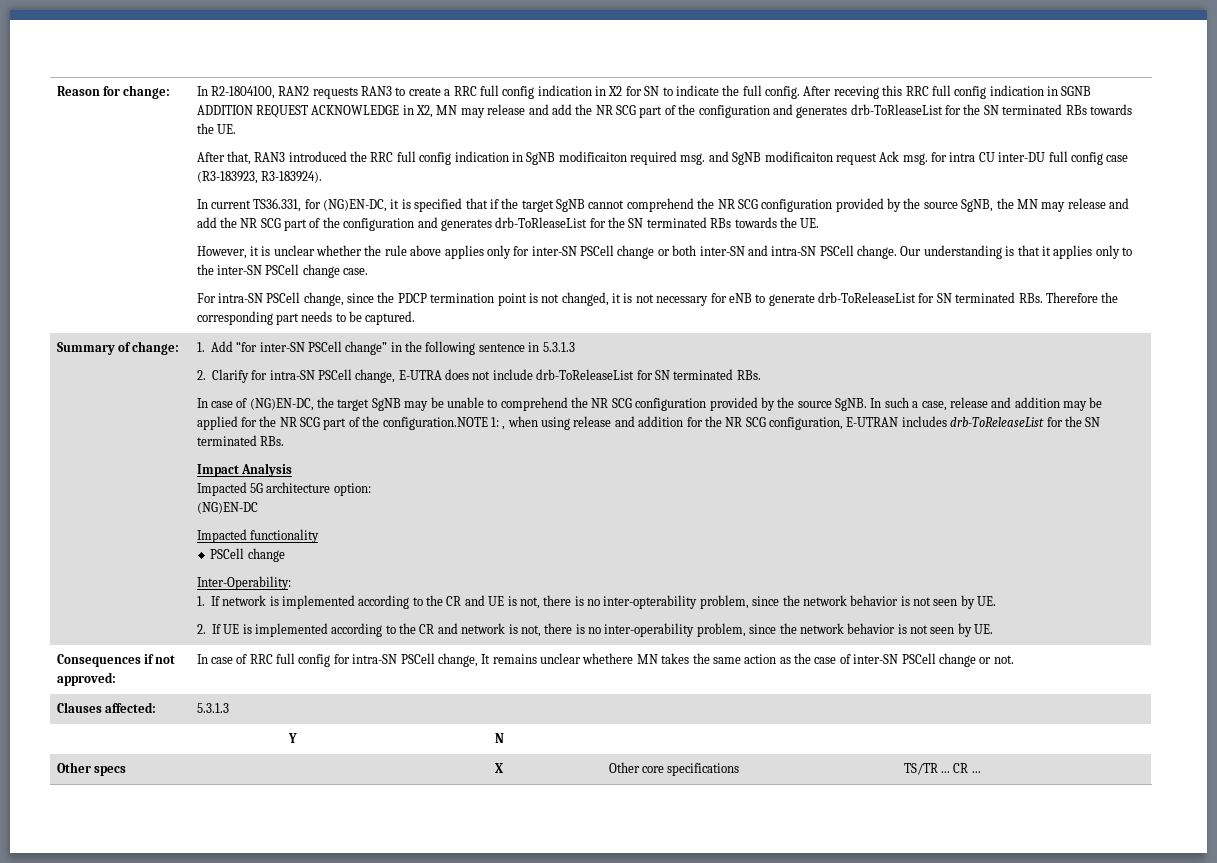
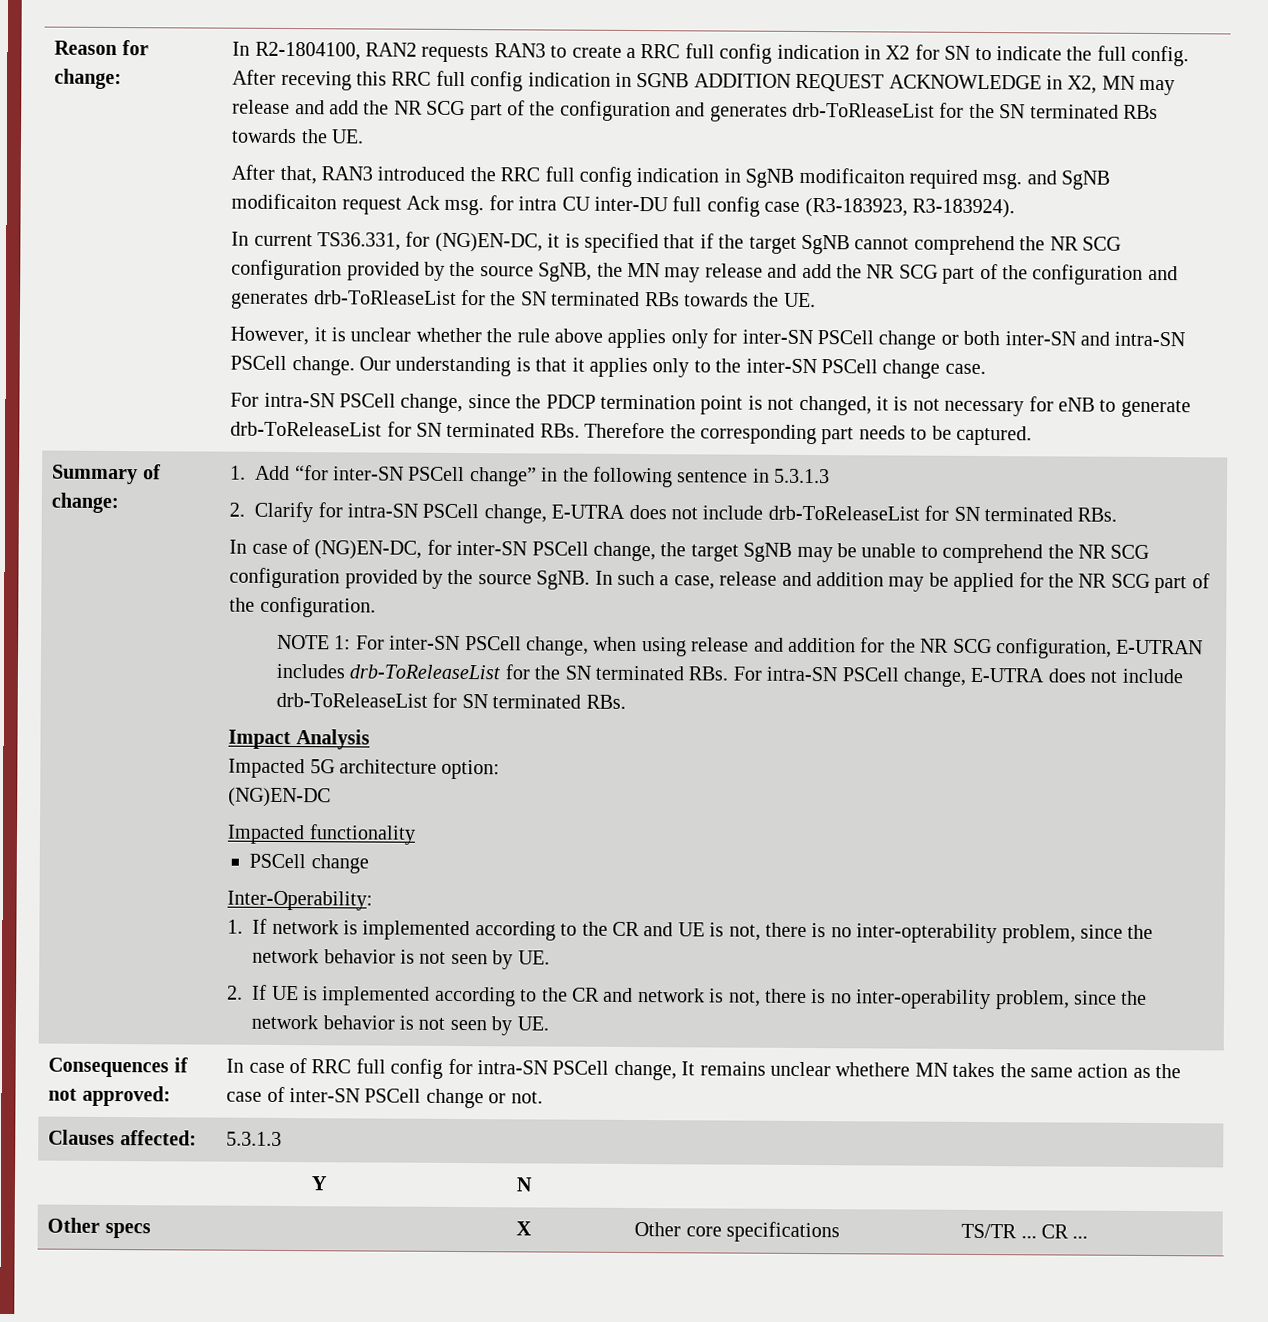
- In case of (NG)EN-DC, the target SgNB may be unable to comprehend the NR SCG configuration provided by the source SgNB.
+ In case of (NG)EN-DC, for inter-SN PSCell change, the target SgNB may be unable to comprehend the NR SCG configuration provided by the source SgNB.
- In such a case, release and addition may be applied for the NR SCG part of the configuration.NOTE 1: , when using release and addition for the NR SCG configuration, E-UTRAN includes drb-ToReleaseList for the SN terminated RBs.
+ In such a case, release and addition may be applied for the NR SCG part of the configuration.
+ NOTE 1: For inter-SN PSCell change, when using release and addition for the NR SCG configuration, E-UTRAN includes drb-ToReleaseList for the SN terminated RBs. For intra-SN PSCell change, E-UTRA does not include drb-ToReleaseList for SN terminated RBs.

